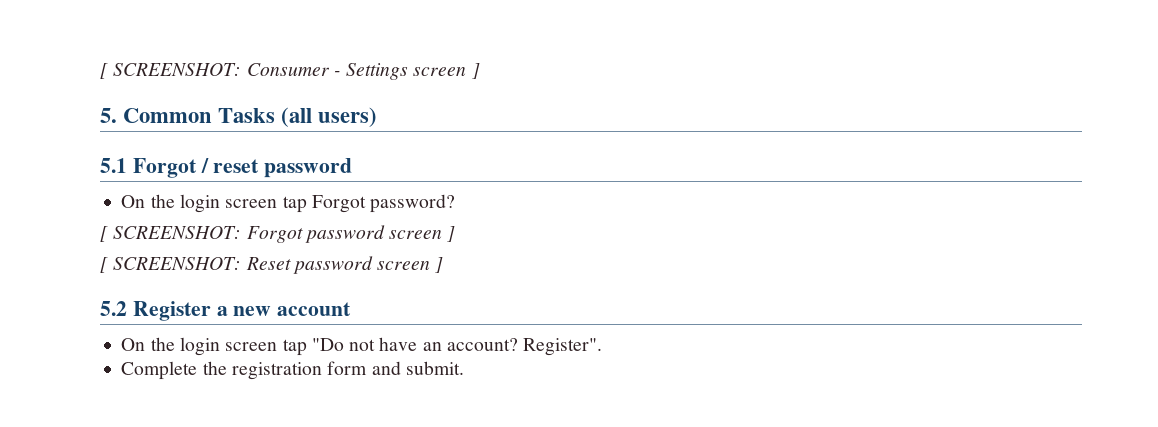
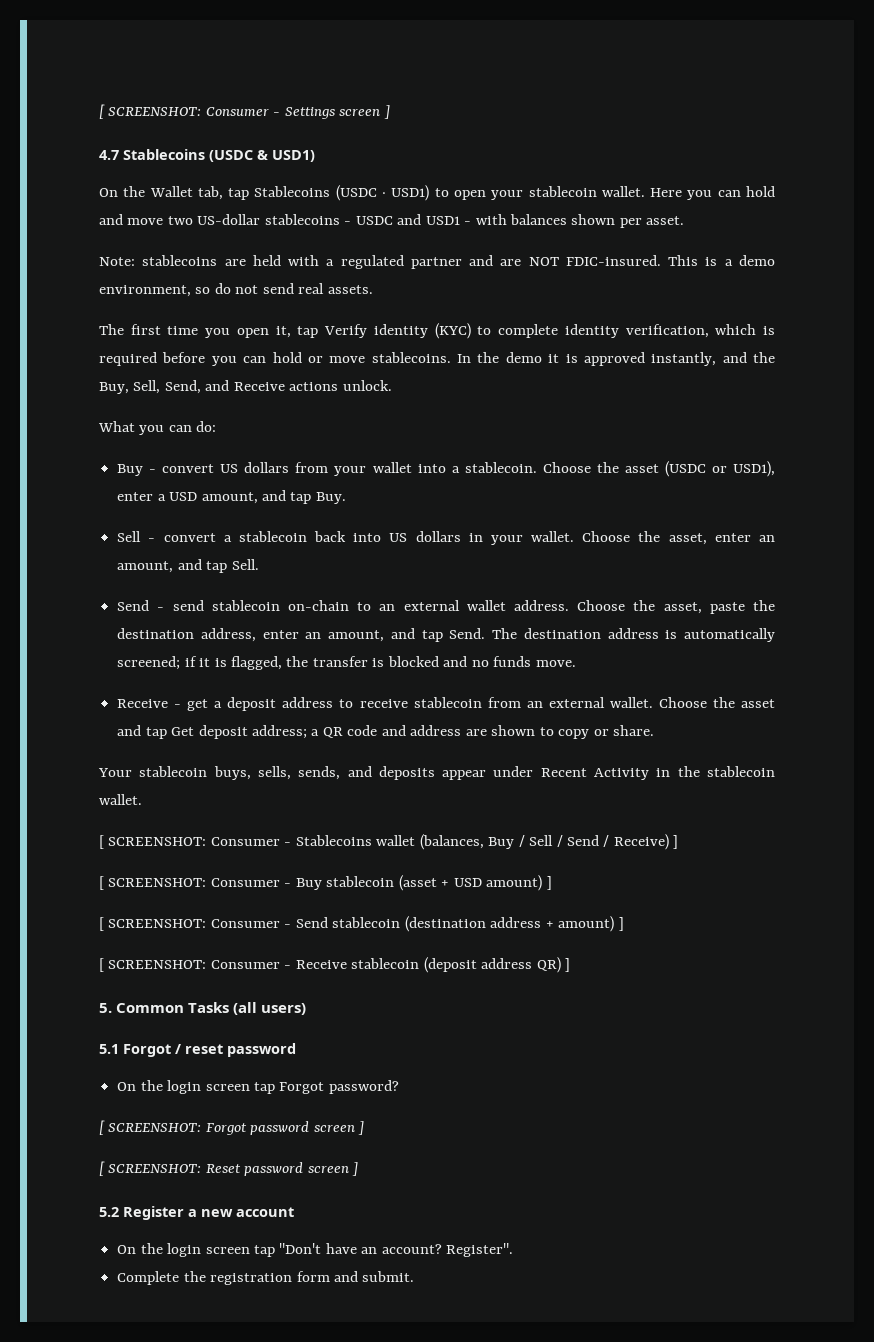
+ 4.7 Stablecoins (USDC & USD1)
+ On the Wallet tab, tap Stablecoins (USDC · USD1) to open your stablecoin wallet. Here you can hold and move two US-dollar stablecoins - USDC and USD1 - with balances shown per asset.
+ Note: stablecoins are held with a regulated partner and are NOT FDIC-insured. This is a demo environment, so do not send real assets.
+ The first time you open it, tap Verify identity (KYC) to complete identity verification, which is required before you can hold or move stablecoins. In the demo it is approved instantly, and the Buy, Sell, Send, and Receive actions unlock.
+ What you can do:
+ Buy - convert US dollars from your wallet into a stablecoin. Choose the asset (USDC or USD1), enter a USD amount, and tap Buy.
+ Sell - convert a stablecoin back into US dollars in your wallet. Choose the asset, enter an amount, and tap Sell.
+ Send - send stablecoin on-chain to an external wallet address. Choose the asset, paste the destination address, enter an amount, and tap Send. The destination address is automatically screened; if it is flagged, the transfer is blocked and no funds move.
+ Receive - get a deposit address to receive stablecoin from an external wallet. Choose the asset and tap Get deposit address; a QR code and address are shown to copy or share.
+ Your stablecoin buys, sells, sends, and deposits appear under Recent Activity in the stablecoin wallet.
+ [ SCREENSHOT: Consumer - Stablecoins wallet (balances, Buy / Sell / Send / Receive) ]
+ [ SCREENSHOT: Consumer - Buy stablecoin (asset + USD amount) ]
+ [ SCREENSHOT: Consumer - Send stablecoin (destination address + amount) ]
+ [ SCREENSHOT: Consumer - Receive stablecoin (deposit address QR) ]
- On the login screen tap "Do not have an account?
+ On the login screen tap "Don't have an account?

